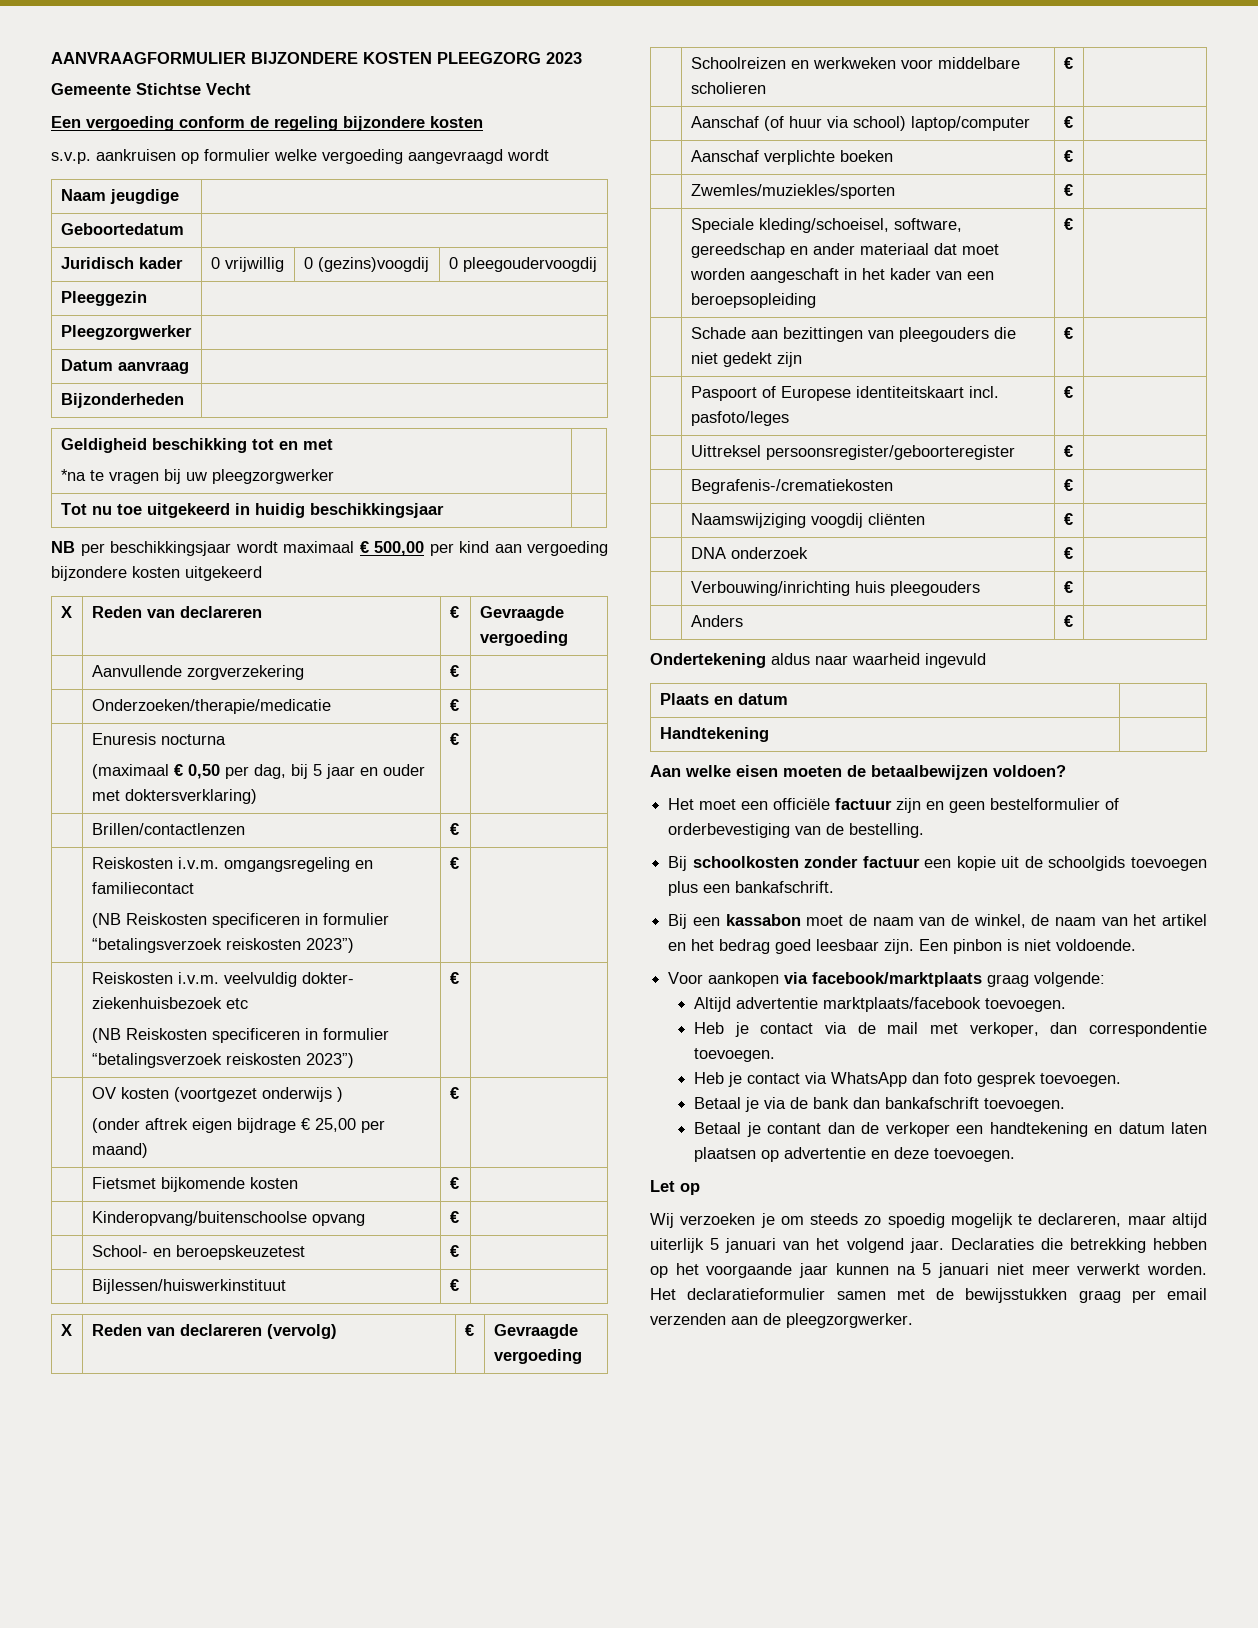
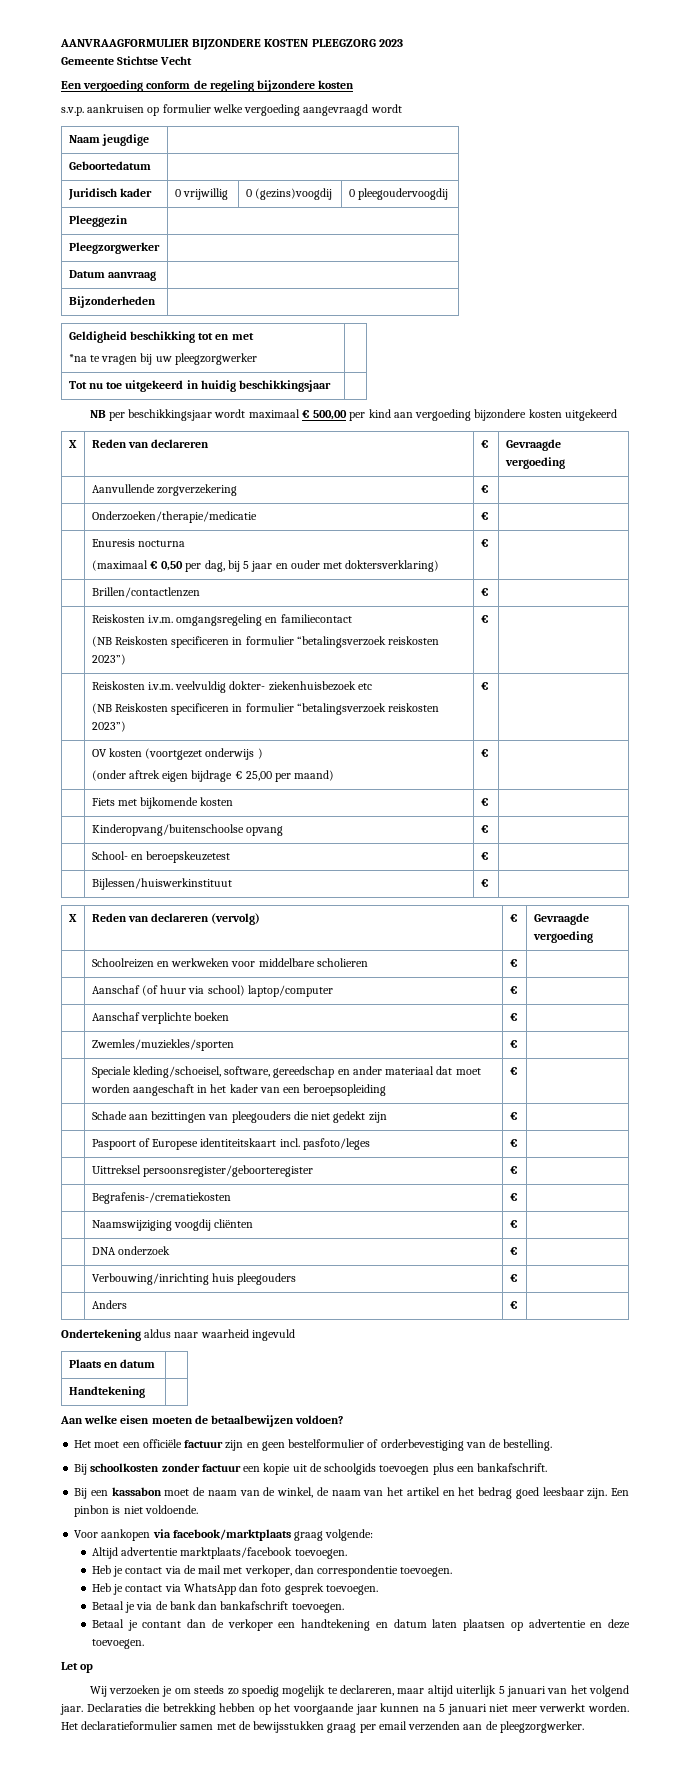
- | Fietsmet bijkomende kosten | € |
+ | Fiets met bijkomende kosten | € |

